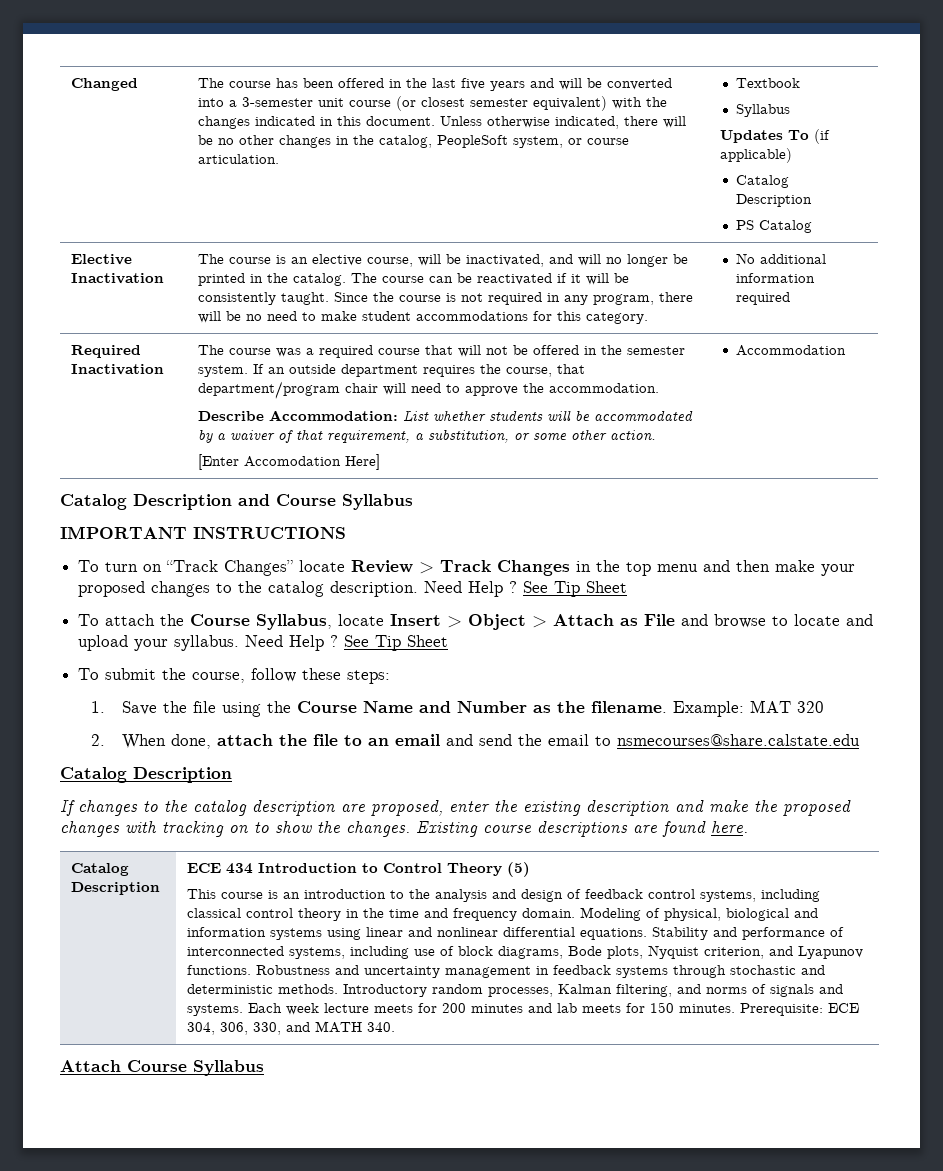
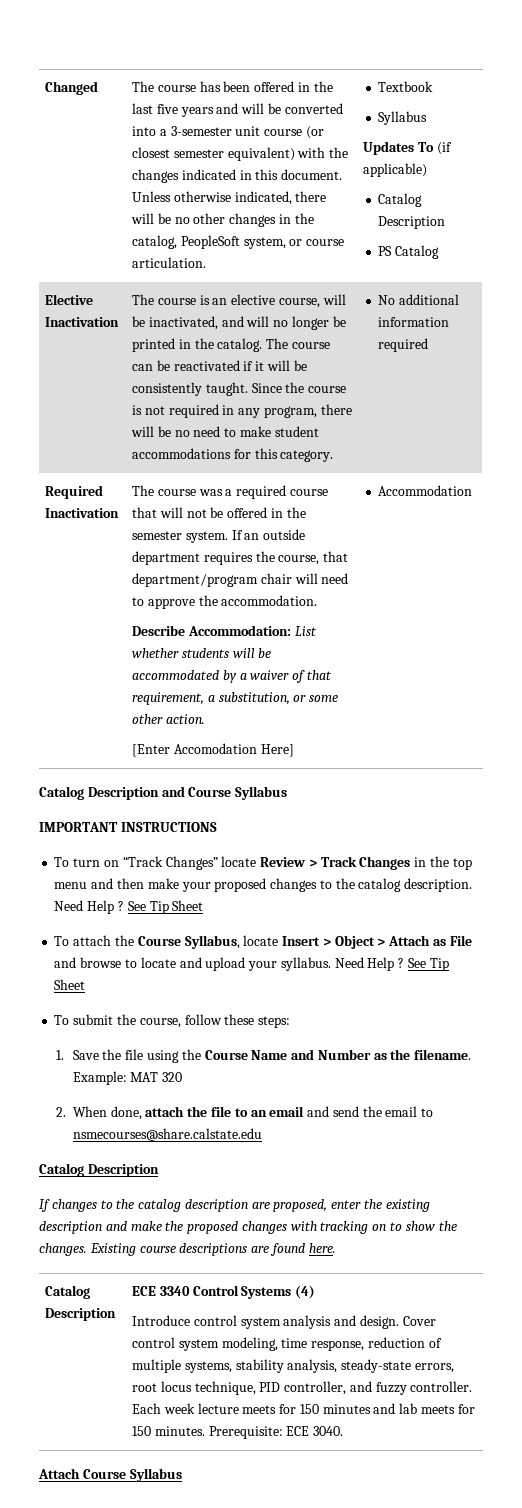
- ECE 434 Introduction to Control Theory (5)
- This course is an introduction to the analysis and design of feedback control systems, including classical control theory in the time and frequency domain. Modeling of physical, biological and information systems using linear and nonlinear differential equations. Stability and performance of interconnected systems, including use of block diagrams, Bode plots, Nyquist criterion, and Lyapunov functions. Robustness and uncertainty management in feedback systems through stochastic and deterministic methods. Introductory random processes, Kalman filtering, and norms of signals and systems.
+ ECE 3340 Control Systems (4)
+ Introduce control system analysis and design. Cover control system modeling, time response, reduction of multiple systems, stability analysis, steady-state errors, root locus technique, PID controller, and fuzzy controller.
- Each week lecture meets for 200 minutes and lab meets for 150 minutes.
+ Each week lecture meets for 150 minutes and lab meets for 150 minutes.
- Prerequisite: ECE 304, 306, 330, and MATH 340.
+ Prerequisite: ECE 3040.

